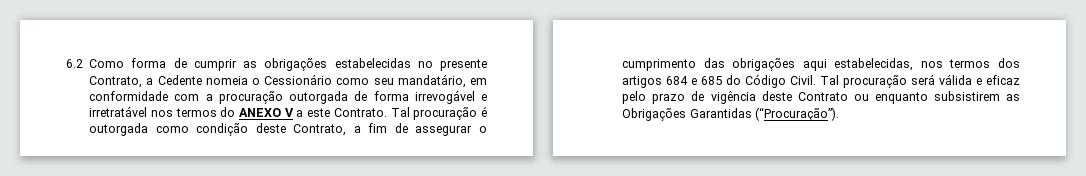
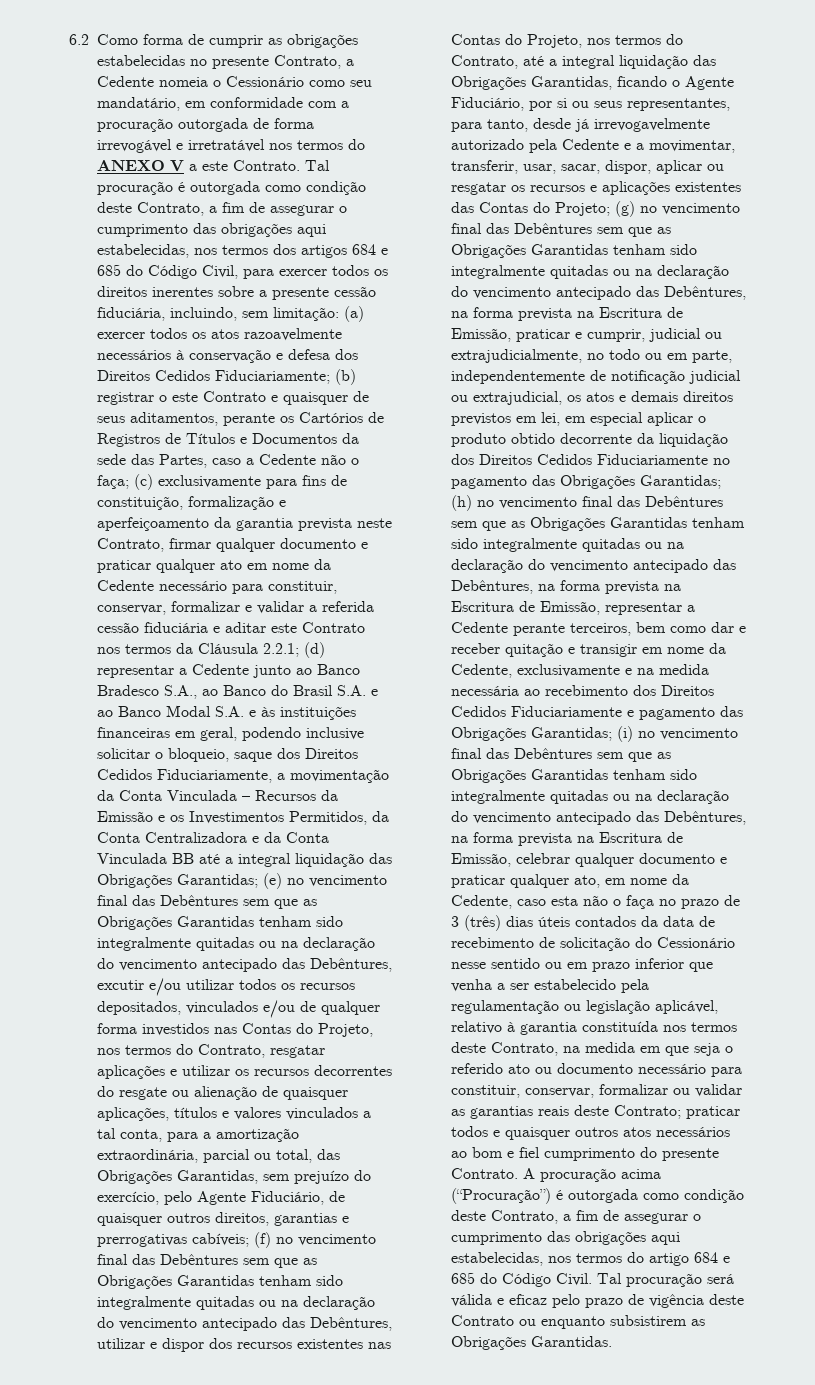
- Tal procuração é outorgada como condição deste Contrato, a fim de assegurar o cumprimento das obrigações aqui estabelecidas, nos termos dos artigos 684 e 685 do Código Civil.
+ Tal procuração é outorgada como condição deste Contrato, a fim de assegurar o cumprimento das obrigações aqui estabelecidas, nos termos dos artigos 684 e 685 do Código Civil, para exercer todos os direitos inerentes sobre a presente cessão fiduciária, incluindo, sem limitação: (a) exercer todos os atos razoavelmente necessários à conservação e defesa dos Direitos Cedidos Fiduciariamente; (b) registrar o este Contrato e quaisquer de seus aditamentos, perante os Cartórios de Registros de Títulos e Documentos da sede das Partes, caso a Cedente não o faça; (c) exclusivamente para fins de constituição, formalização e aperfeiçoamento da garantia prevista neste Contrato, firmar qualquer documento e praticar qualquer ato em nome da Cedente necessário para constituir, conservar, formalizar e validar a referida cessão fiduciária e aditar este Contrato nos termos da Cláusula 2.2.1; (d) representar a Cedente junto ao Banco Bradesco S.A., ao Banco do Brasil S.A. e ao Banco Modal S.A. e às instituições financeiras em geral, podendo inclusive solicitar o bloqueio, saque dos Direitos Cedidos Fiduciariamente, a movimentação da Conta Vinculada – Recursos da Emissão e os Investimentos Permitidos, da Conta Centralizadora e da Conta Vinculada BB até a integral liquidação das Obrigações Garantidas; (e) no vencimento final das Debêntures sem que as Obrigações Garantidas tenham sido integralmente quitadas ou na declaração do vencimento antecipado das Debêntures, excutir e/ou utilizar todos os recursos depositados, vinculados e/ou de qualquer forma investidos nas Contas do Projeto, nos termos do Contrato, resgatar aplicações e utilizar os recursos decorrentes do resgate ou alienação de quaisquer aplicações, títulos e valores vinculados a tal conta, para a amortização extraordinária, parcial ou total, das Obrigações Garantidas, sem prejuízo do exercício, pelo Agente Fiduciário, de quaisquer outros direitos, garantias e prerrogativas cabíveis; (f) no vencimento final das Debêntures sem que as Obrigações Garantidas tenham sido integralmente quitadas ou na declaração do vencimento antecipado das Debêntures, utilizar e dispor dos recursos existentes nas Contas do Projeto, nos termos do Contrato, até a integral liquidação das Obrigações Garantidas, ficando o Agente Fiduciário, por si ou seus representantes, para tanto, desde já irrevogavelmente autorizado pela Cedente e a movimentar, transferir, usar, sacar, dispor, aplicar ou resgatar os recursos e aplicações existentes das Contas do Projeto; (g) no vencimento final das Debêntures sem que as Obrigações Garantidas tenham sido integralmente quitadas ou na declaração do vencimento antecipado das Debêntures, na forma prevista na Escritura de Emissão, praticar e cumprir, judicial ou extrajudicialmente, no todo ou em parte, independentemente de notificação judicial ou extrajudicial, os atos e demais direitos previstos em lei, em especial aplicar o produto obtido decorrente da liquidação dos Direitos Cedidos Fiduciariamente no pagamento das Obrigações Garantidas; (h) no vencimento final das Debêntures sem que as Obrigações Garantidas tenham sido integralmente quitadas ou na declaração do vencimento antecipado das Debêntures, na forma prevista na Escritura de Emissão, representar a Cedente perante terceiros, bem como dar e receber quitação e transigir em nome da Cedente, exclusivamente e na medida necessária ao recebimento dos Direitos Cedidos Fiduciariamente e pagamento das Obrigações Garantidas; (i) no vencimento final das Debêntures sem que as Obrigações Garantidas tenham sido integralmente quitadas ou na declaração do vencimento antecipado das Debêntures, na forma prevista na Escritura de Emissão, celebrar qualquer documento e praticar qualquer ato, em nome da Cedente, caso esta não o faça no prazo de 3 (três) dias úteis contados da data de recebimento de solicitação do Cessionário nesse sentido ou em prazo inferior que venha a ser estabelecido pela regulamentação ou legislação aplicável, relativo à garantia constituída nos termos deste Contrato, na medida em que seja o referido ato ou documento necessário para constituir, conservar, formalizar ou validar as garantias reais deste Contrato; praticar todos e quaisquer outros atos necessários ao bom e fiel cumprimento do presente Contrato. A procuração acima (“Procuração”) é outorgada como condição deste Contrato, a fim de assegurar o cumprimento das obrigações aqui estabelecidas, nos termos do artigo 684 e 685 do Código Civil.
- Tal procuração será válida e eficaz pelo prazo de vigência deste Contrato ou enquanto subsistirem as Obrigações Garantidas (“Procuração”).
+ Tal procuração será válida e eficaz pelo prazo de vigência deste Contrato ou enquanto subsistirem as Obrigações Garantidas.

